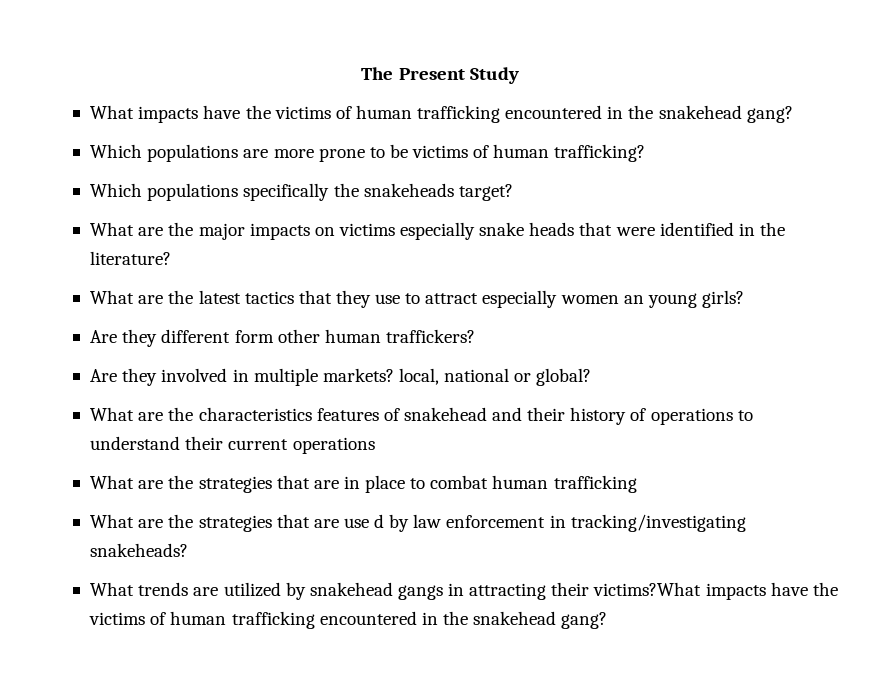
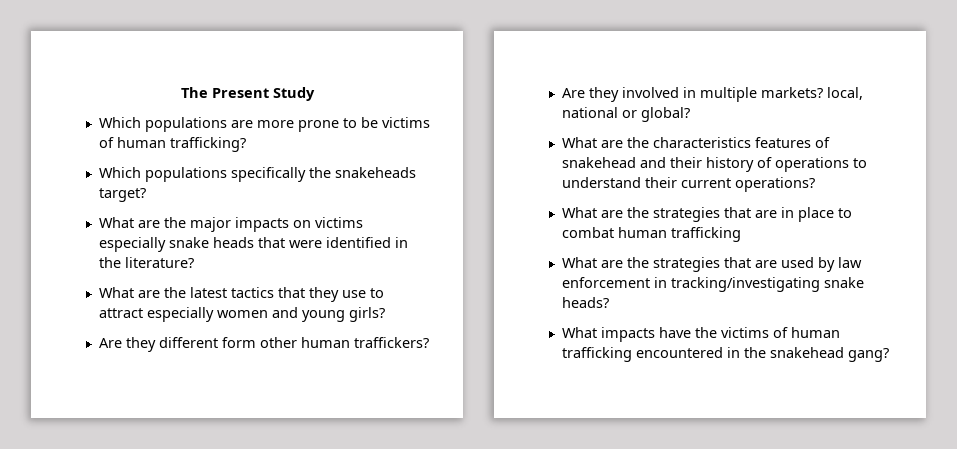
- What impacts have the victims of human trafficking encountered in the snakehead gang?
- What are the latest tactics that they use to attract especially women an young girls?
+ What are the latest tactics that they use to attract especially women and young girls?
- What are the characteristics features of snakehead and their history of operations to understand their current operations
+ What are the characteristics features of snakehead and their history of operations to understand their current operations?
- What are the strategies that are use d by law enforcement in tracking/investigating snakeheads?
- What trends are utilized by snakehead gangs in attracting their victims?What impacts have the victims of human trafficking encountered in the snakehead gang?
+ What are the strategies that are used by law enforcement in tracking/investigating snake heads?
+ What impacts have the victims of human trafficking encountered in the snakehead gang?

